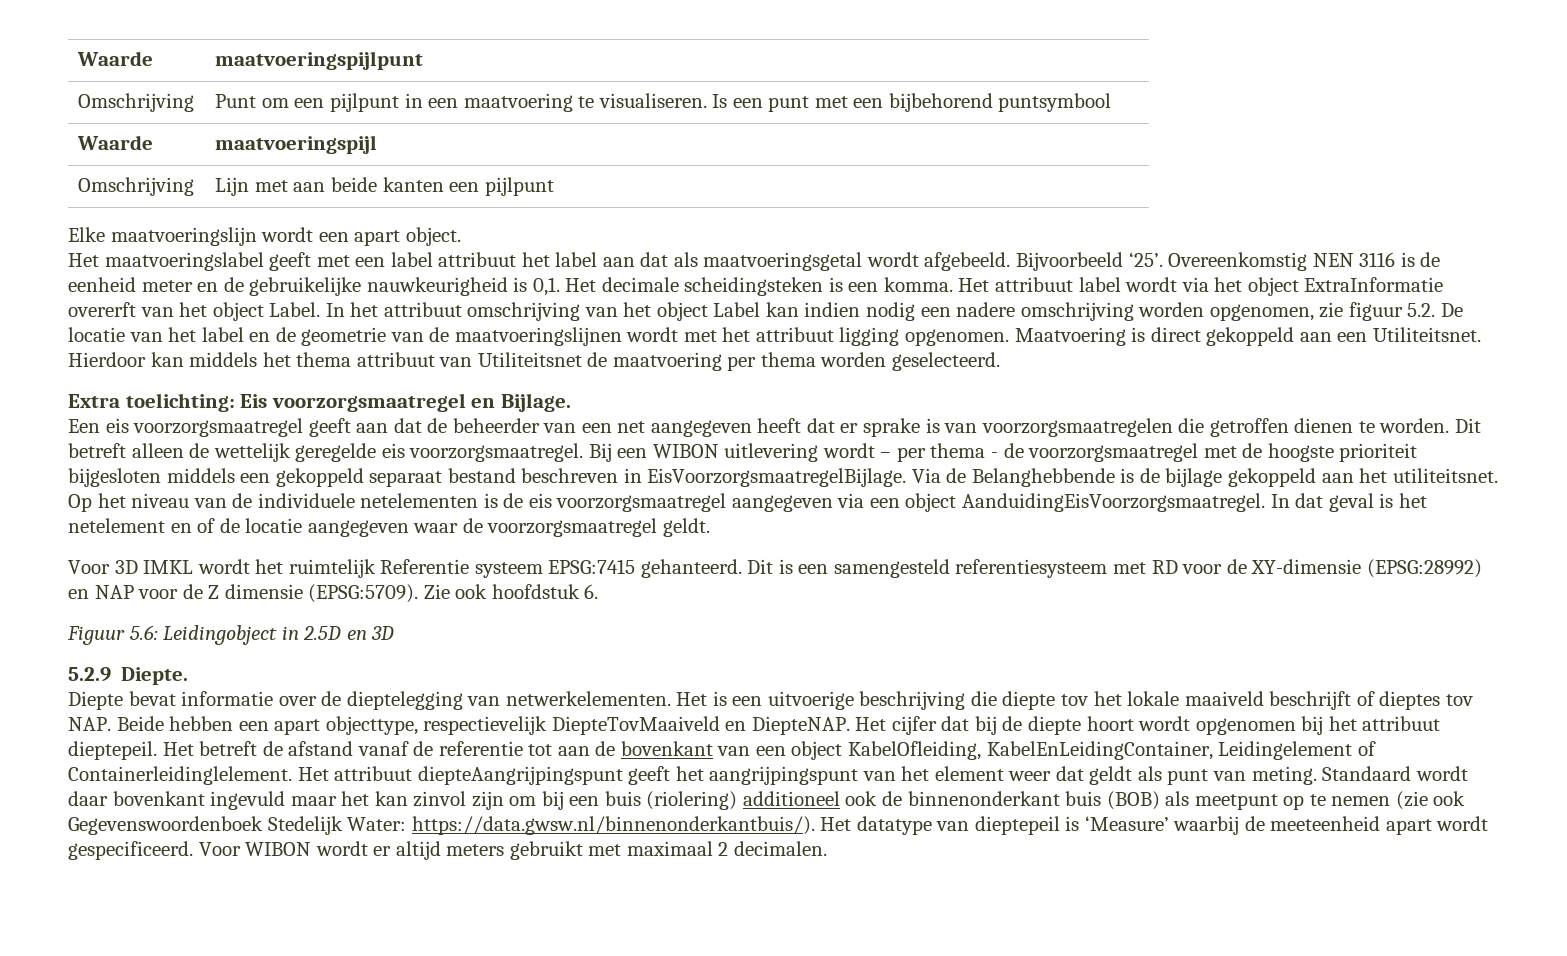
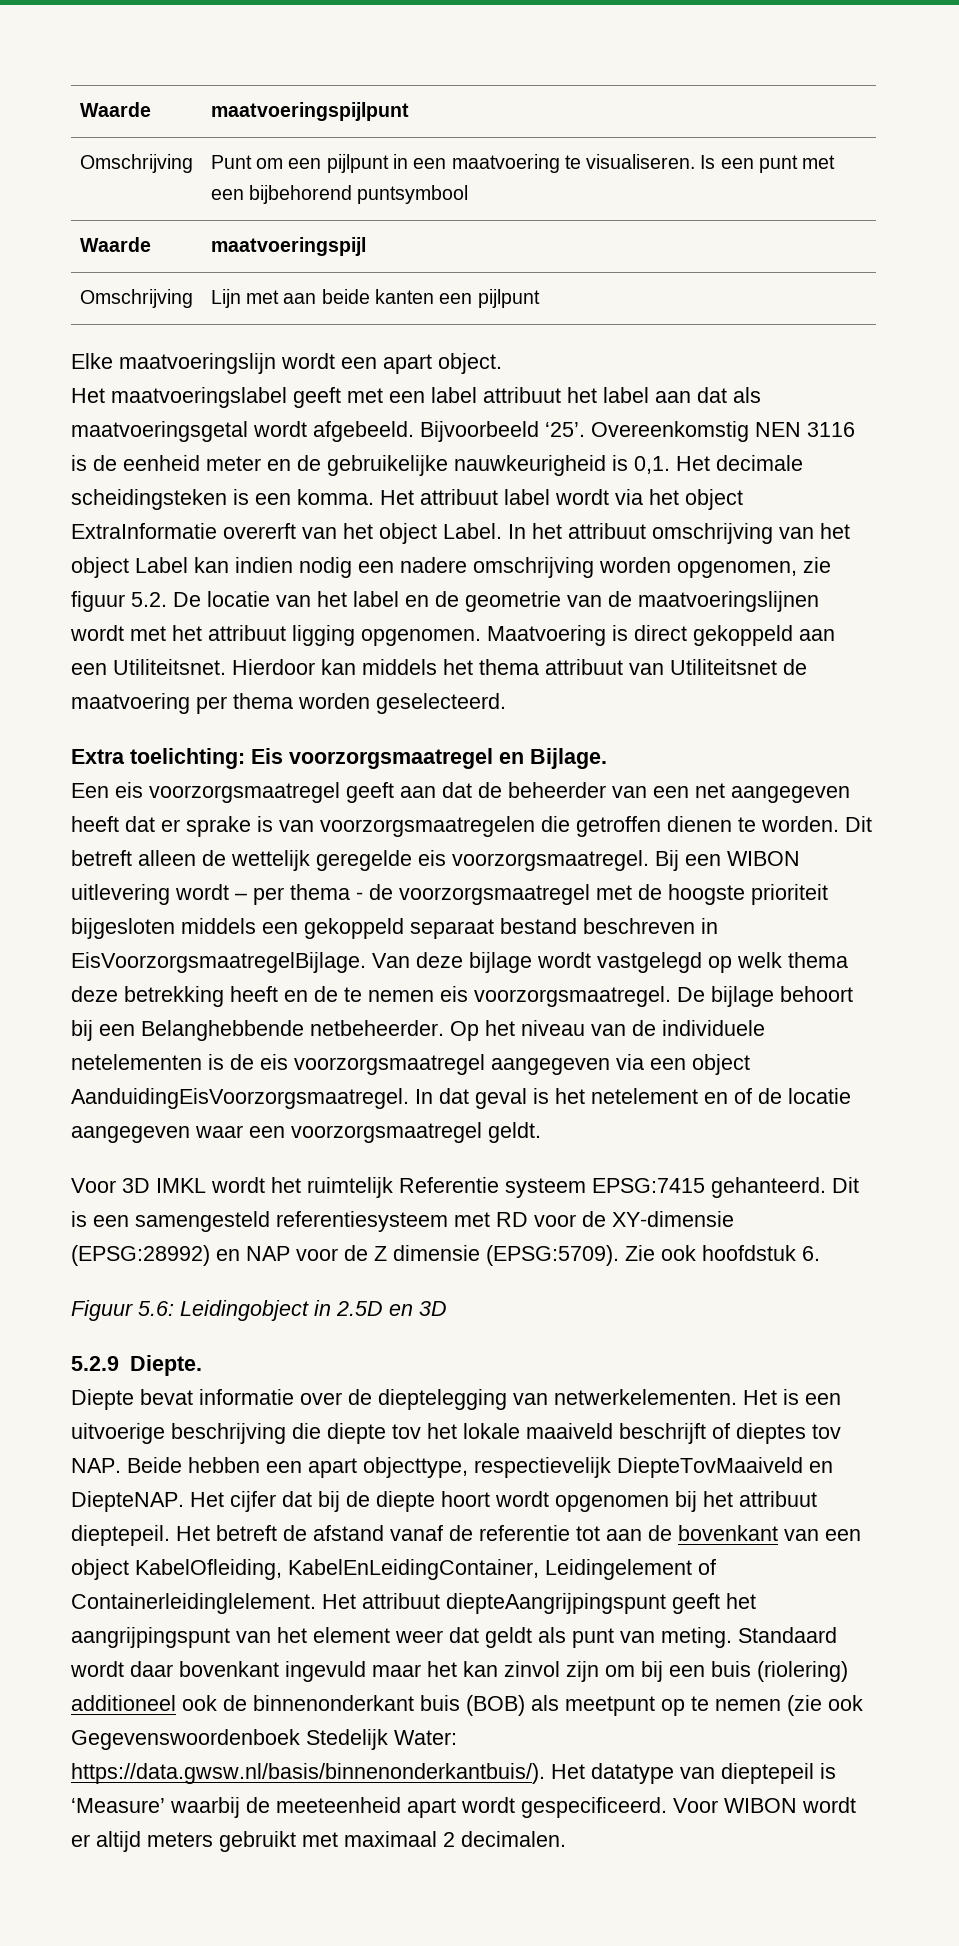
- Via de Belanghebbende is de bijlage gekoppeld aan het utiliteitsnet.
+ Van deze bijlage wordt vastgelegd op welk thema deze betrekking heeft en de te nemen eis voorzorgsmaatregel. De bijlage behoort bij een Belanghebbende netbeheerder.
- In dat geval is het netelement en of de locatie aangegeven waar de voorzorgsmaatregel geldt.
+ In dat geval is het netelement en of de locatie aangegeven waar een voorzorgsmaatregel geldt.
- Standaard wordt daar bovenkant ingevuld maar het kan zinvol zijn om bij een buis (riolering) additioneel ook de binnenonderkant buis (BOB) als meetpunt op te nemen (zie ook Gegevenswoordenboek Stedelijk Water: https://data.gwsw.nl/binnenonderkantbuis/). Het datatype van dieptepeil is ‘Measure’ waarbij de meeteenheid apart wordt gespecificeerd.
+ Standaard wordt daar bovenkant ingevuld maar het kan zinvol zijn om bij een buis (riolering) additioneel ook de binnenonderkant buis (BOB) als meetpunt op te nemen (zie ook Gegevenswoordenboek Stedelijk Water: https://data.gwsw.nl/basis/binnenonderkantbuis/). Het datatype van dieptepeil is ‘Measure’ waarbij de meeteenheid apart wordt gespecificeerd.

